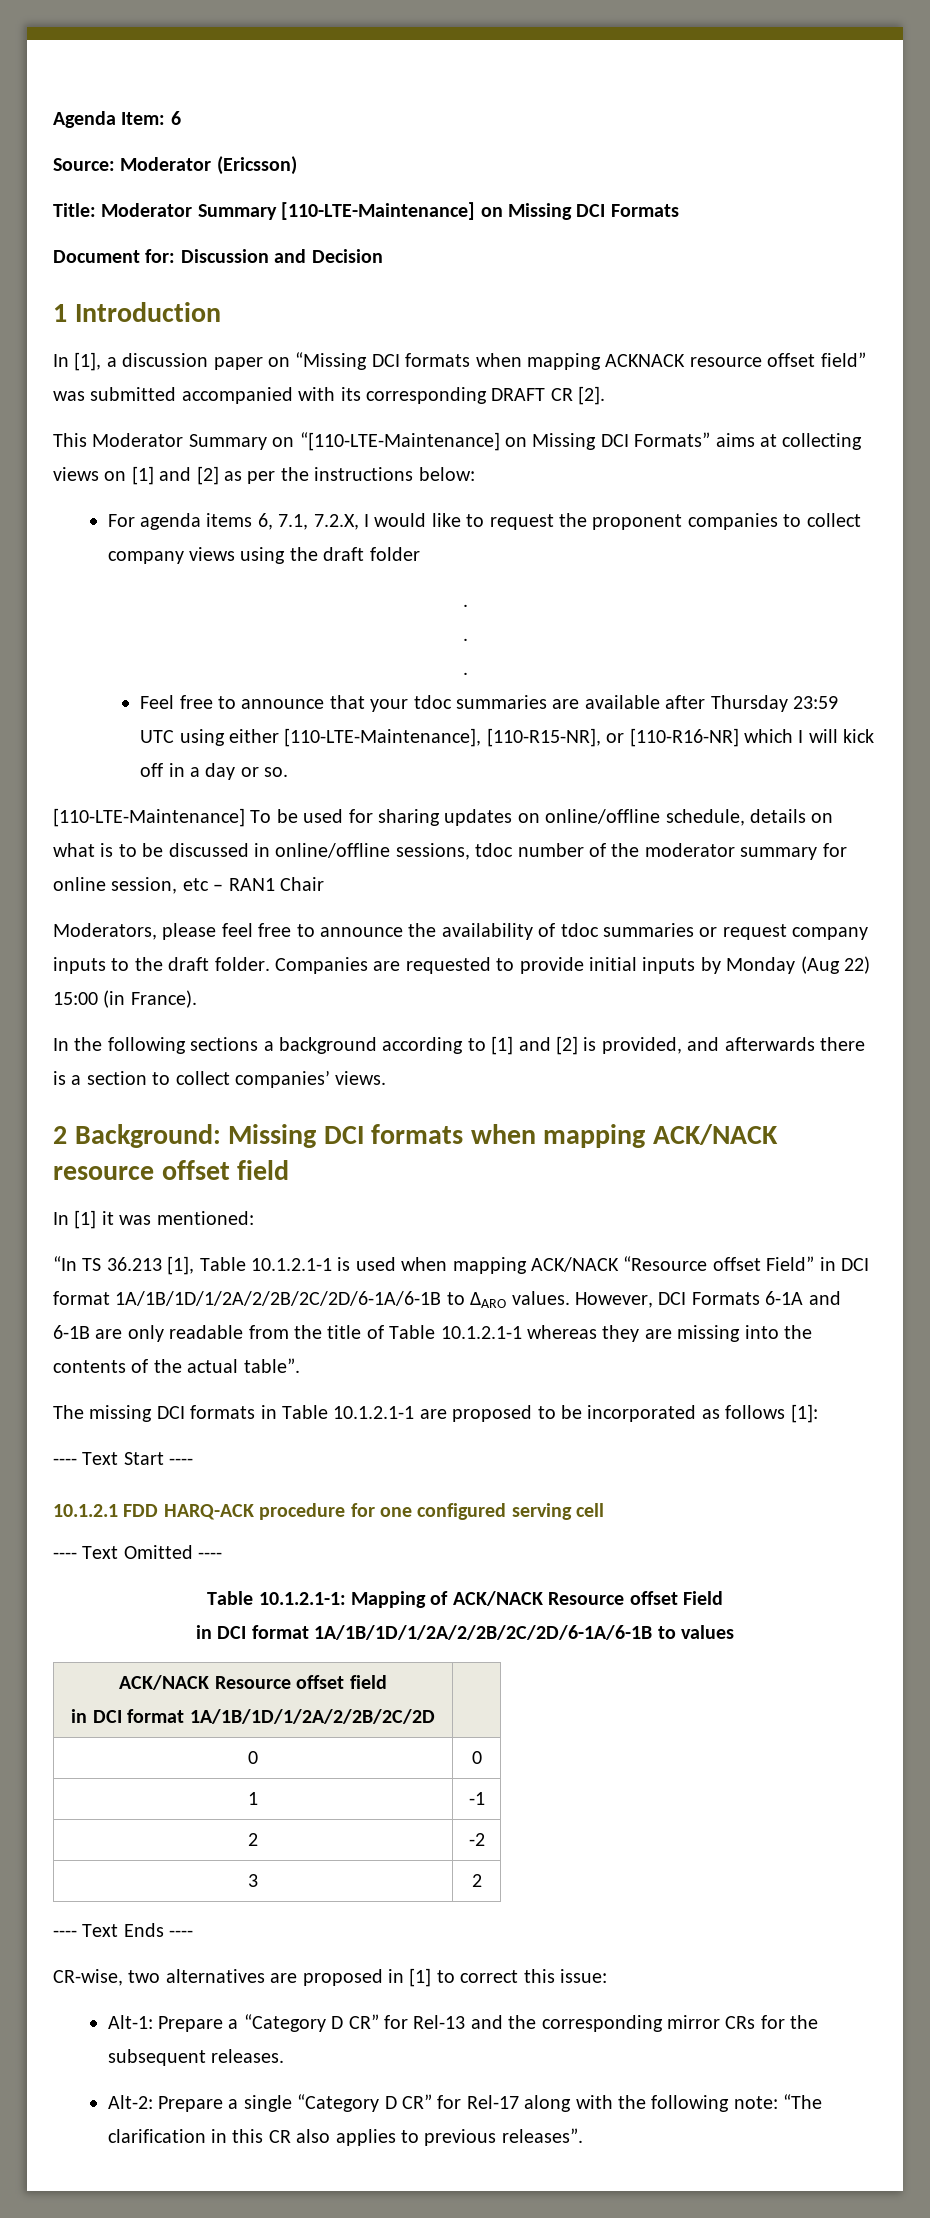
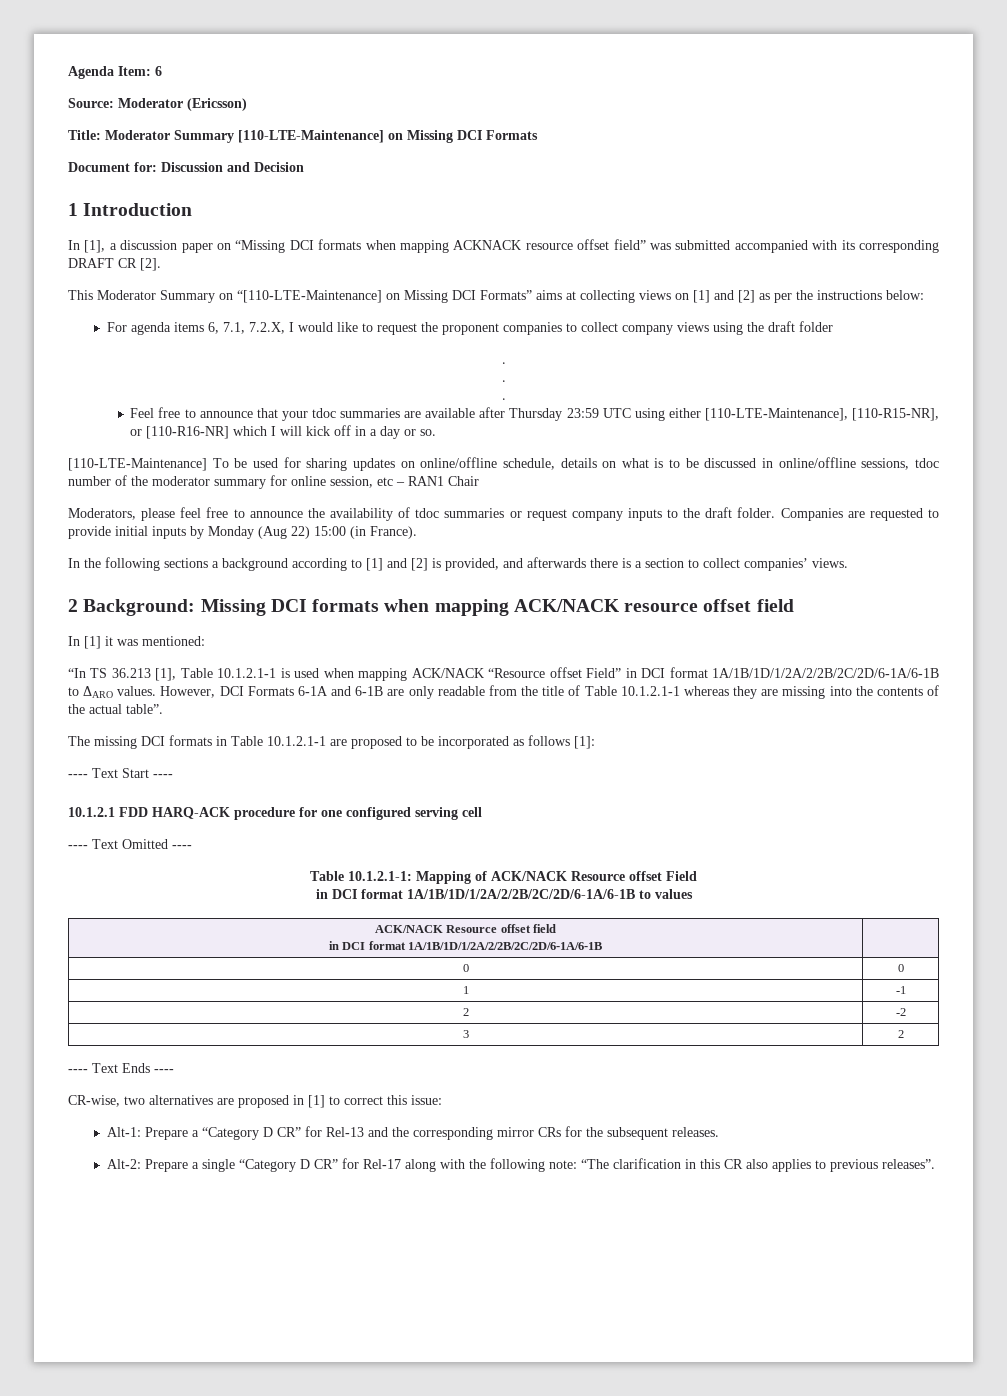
  ACK/NACK Resource offset field
- in DCI format 1A/1B/1D/1/2A/2/2B/2C/2D |
+ in DCI format 1A/1B/1D/1/2A/2/2B/2C/2D/6-1A/6-1B |

